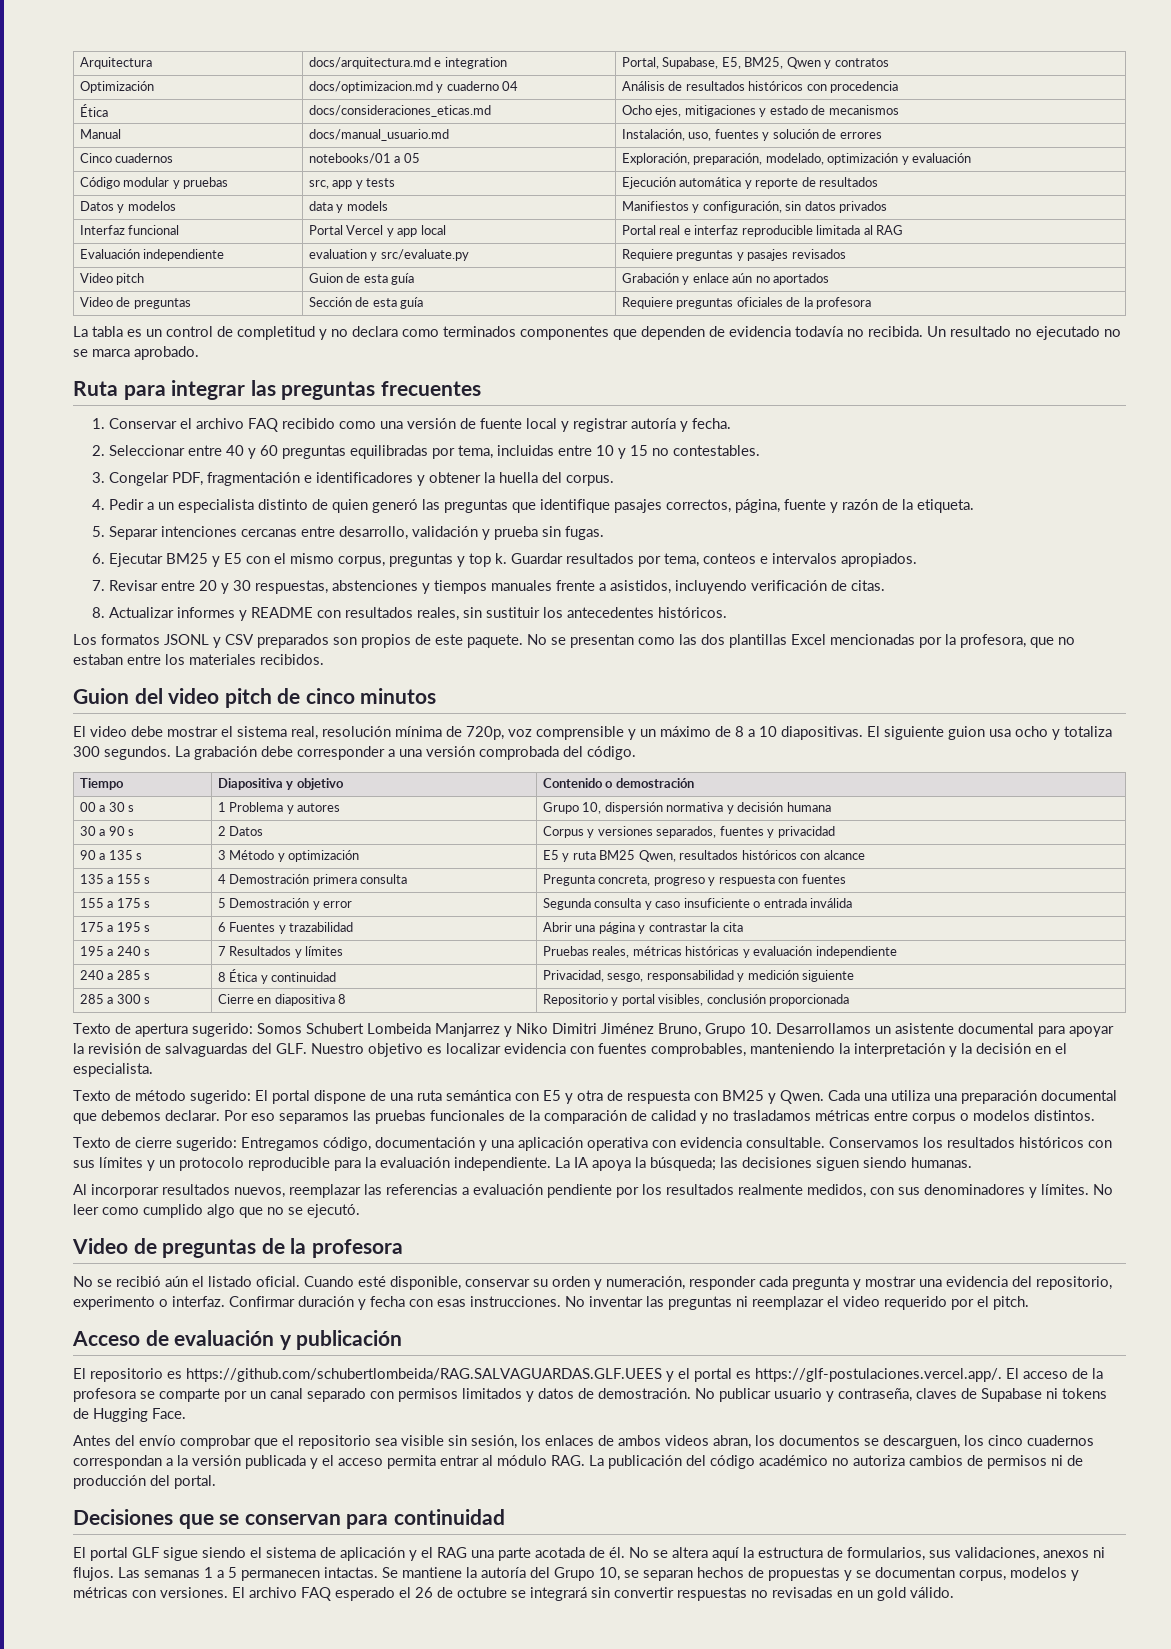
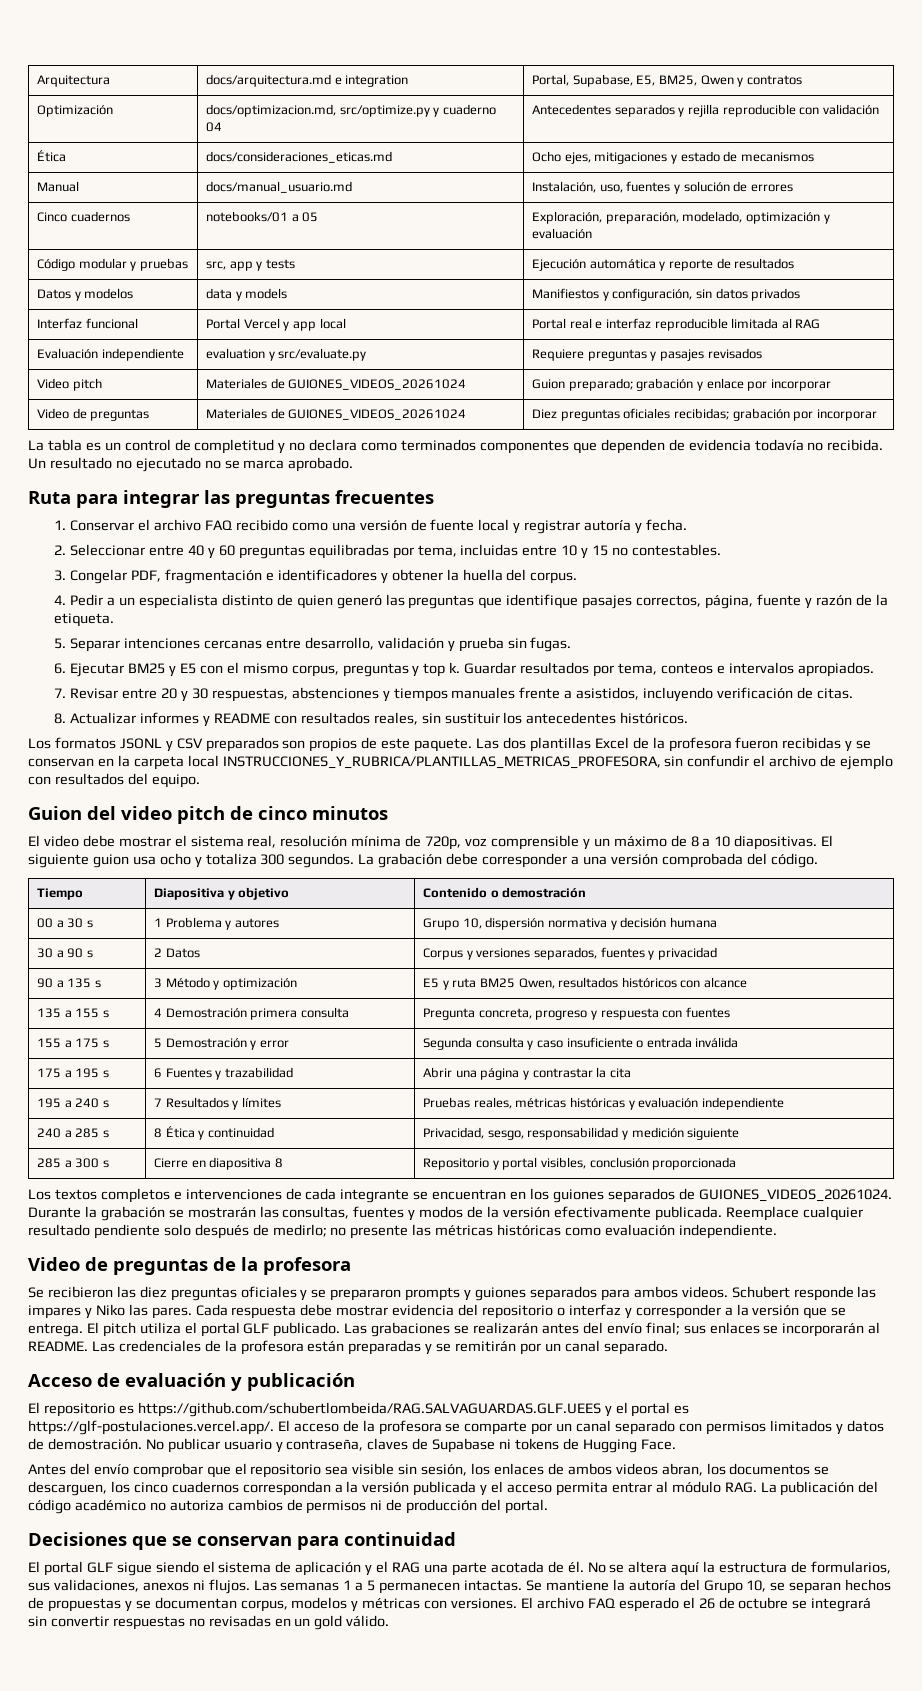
- Optimización | docs/optimizacion.md y cuaderno 04 | Análisis de resultados históricos con procedencia
+ Optimización | docs/optimizacion.md, src/optimize.py y cuaderno 04 | Antecedentes separados y rejilla reproducible con validación
- Video pitch | Guion de esta guía | Grabación y enlace aún no aportados
- Video de preguntas | Sección de esta guía | Requiere preguntas oficiales de la profesora
+ Video pitch | Materiales de GUIONES_VIDEOS_20261024 | Guion preparado; grabación y enlace por incorporar
+ Video de preguntas | Materiales de GUIONES_VIDEOS_20261024 | Diez preguntas oficiales recibidas; grabación por incorporar
- No se presentan como las dos plantillas Excel mencionadas por la profesora, que no estaban entre los materiales recibidos.
+ Las dos plantillas Excel de la profesora fueron recibidas y se conservan en la carpeta local INSTRUCCIONES_Y_RUBRICA/PLANTILLAS_METRICAS_PROFESORA, sin confundir el archivo de ejemplo con resultados del equipo.
- Texto de apertura sugerido: Somos Schubert Lombeida Manjarrez y Niko Dimitri Jiménez Bruno, Grupo 10. Desarrollamos un asistente documental para apoyar la revisión de salvaguardas del GLF. Nuestro objetivo es localizar evidencia con fuentes comprobables, manteniendo la interpretación y la decisión en el especialista.
- Texto de método sugerido: El portal dispone de una ruta semántica con E5 y otra de respuesta con BM25 y Qwen. Cada una utiliza una preparación documental que debemos declarar. Por eso separamos las pruebas funcionales de la comparación de calidad y no trasladamos métricas entre corpus o modelos distintos.
- Texto de cierre sugerido: Entregamos código, documentación y una aplicación operativa con evidencia consultable. Conservamos los resultados históricos con sus límites y un protocolo reproducible para la evaluación independiente. La IA apoya la búsqueda; las decisiones siguen siendo humanas.
- Al incorporar resultados nuevos, reemplazar las referencias a evaluación pendiente por los resultados realmente medidos, con sus denominadores y límites. No leer como cumplido algo que no se ejecutó.
+ Los textos completos e intervenciones de cada integrante se encuentran en los guiones separados de GUIONES_VIDEOS_20261024. Durante la grabación se mostrarán las consultas, fuentes y modos de la versión efectivamente publicada. Reemplace cualquier resultado pendiente solo después de medirlo; no presente las métricas históricas como evaluación independiente.
- No se recibió aún el listado oficial. Cuando esté disponible, conservar su orden y numeración, responder cada pregunta y mostrar una evidencia del repositorio, experimento o interfaz. Confirmar duración y fecha con esas instrucciones. No inventar las preguntas ni reemplazar el video requerido por el pitch.
+ Se recibieron las diez preguntas oficiales y se prepararon prompts y guiones separados para ambos videos. Schubert responde las impares y Niko las pares. Cada respuesta debe mostrar evidencia del repositorio o interfaz y corresponder a la versión que se entrega. El pitch utiliza el portal GLF publicado. Las grabaciones se realizarán antes del envío final; sus enlaces se incorporarán al README. Las credenciales de la profesora están preparadas y se remitirán por un canal separado.

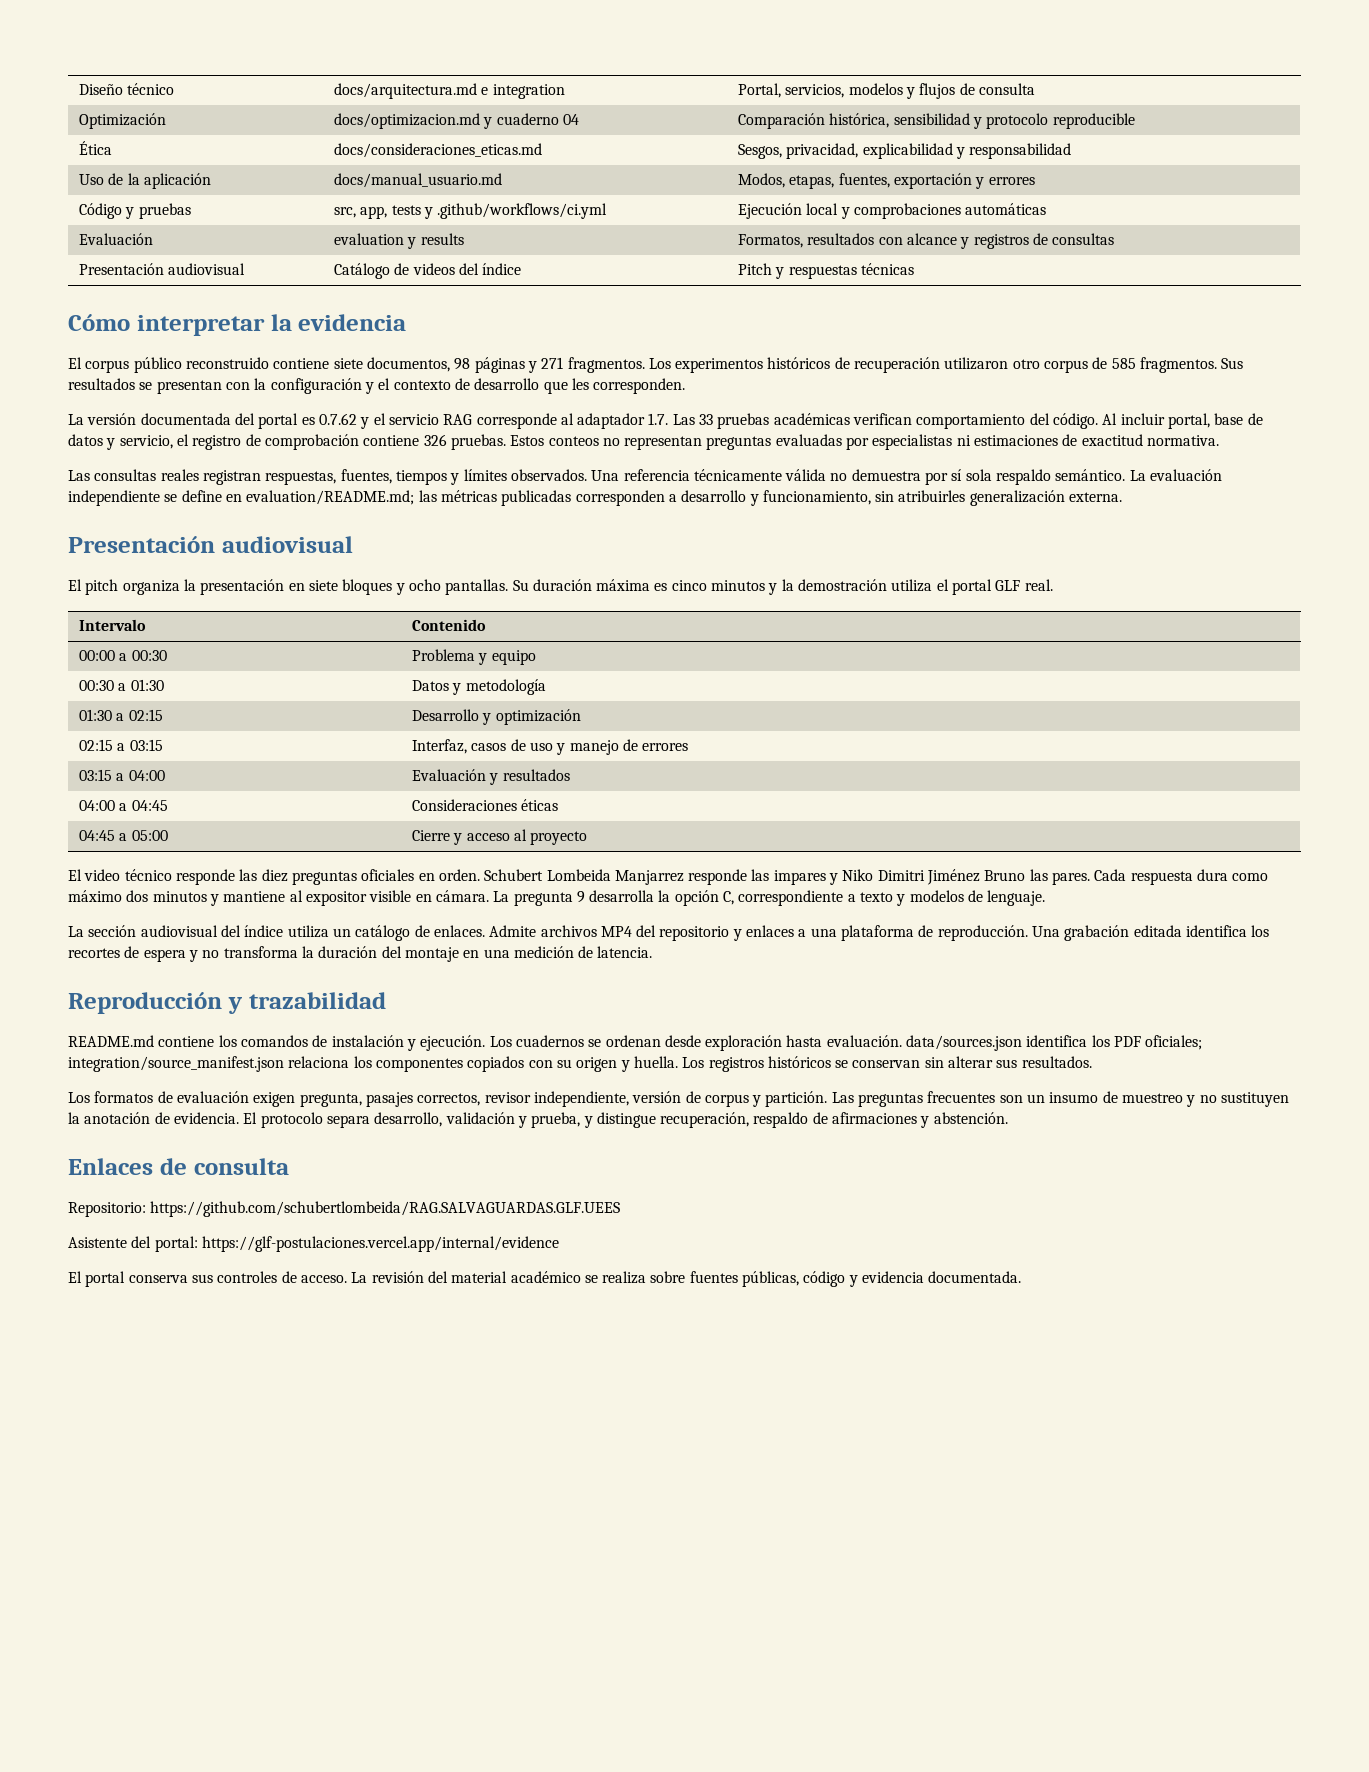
- Arquitectura | docs/arquitectura.md e integration | Portal, Supabase, E5, BM25, Qwen y contratos
+ Diseño técnico | docs/arquitectura.md e integration | Portal, servicios, modelos y flujos de consulta
- Optimización | docs/optimizacion.md, src/optimize.py y cuaderno 04 | Antecedentes separados y rejilla reproducible con validación
+ Optimización | docs/optimizacion.md y cuaderno 04 | Comparación histórica, sensibilidad y protocolo reproducible
- Ética | docs/consideraciones_eticas.md | Ocho ejes, mitigaciones y estado de mecanismos
- Manual | docs/manual_usuario.md | Instalación, uso, fuentes y solución de errores
- Cinco cuadernos | notebooks/01 a 05 | Exploración, preparación, modelado, optimización y evaluación
+ Ética | docs/consideraciones_eticas.md | Sesgos, privacidad, explicabilidad y responsabilidad
+ Uso de la aplicación | docs/manual_usuario.md | Modos, etapas, fuentes, exportación y errores
- Código modular y pruebas | src, app y tests | Ejecución automática y reporte de resultados
- Datos y modelos | data y models | Manifiestos y configuración, sin datos privados
- Interfaz funcional | Portal Vercel y app local | Portal real e interfaz reproducible limitada al RAG
- Evaluación independiente | evaluation y src/evaluate.py | Requiere preguntas y pasajes revisados
- Video pitch | Materiales de GUIONES_VIDEOS_20261024 | Guion preparado; grabación y enlace por incorporar
- Video de preguntas | Materiales de GUIONES_VIDEOS_20261024 | Diez preguntas oficiales recibidas; grabación por incorporar
- La tabla es un control de completitud y no declara como terminados componentes que dependen de evidencia todavía no recibida. Un resultado no ejecutado no se marca aprobado.
- Ruta para integrar las preguntas frecuentes
- 1. Conservar el archivo FAQ recibido como una versión de fuente local y registrar autoría y fecha.
- 2. Seleccionar entre 40 y 60 preguntas equilibradas por tema, incluidas entre 10 y 15 no contestables.
- 3. Congelar PDF, fragmentación e identificadores y obtener la huella del corpus.
- 4. Pedir a un especialista distinto de quien generó las preguntas que identifique pasajes correctos, página, fuente y razón de la etiqueta.
- 5. Separar intenciones cercanas entre desarrollo, validación y prueba sin fugas.
- 6. Ejecutar BM25 y E5 con el mismo corpus, preguntas y top k. Guardar resultados por tema, conteos e intervalos apropiados.
- 7. Revisar entre 20 y 30 respuestas, abstenciones y tiempos manuales frente a asistidos, incluyendo verificación de citas.
- 8. Actualizar informes y README con resultados reales, sin sustituir los antecedentes históricos.
- Los formatos JSONL y CSV preparados son propios de este paquete. Las dos plantillas Excel de la profesora fueron recibidas y se conservan en la carpeta local INSTRUCCIONES_Y_RUBRICA/PLANTILLAS_METRICAS_PROFESORA, sin confundir el archivo de ejemplo con resultados del equipo.
- Guion del video pitch de cinco minutos
- El video debe mostrar el sistema real, resolución mínima de 720p, voz comprensible y un máximo de 8 a 10 diapositivas. El siguiente guion usa ocho y totaliza 300 segundos. La grabación debe corresponder a una versión comprobada del código.
- Tiempo | Diapositiva y objetivo | Contenido o demostración
- 00 a 30 s | 1 Problema y autores | Grupo 10, dispersión normativa y decisión humana
- 30 a 90 s | 2 Datos | Corpus y versiones separados, fuentes y privacidad
- 90 a 135 s | 3 Método y optimización | E5 y ruta BM25 Qwen, resultados históricos con alcance
- 135 a 155 s | 4 Demostración primera consulta | Pregunta concreta, progreso y respuesta con fuentes
- 155 a 175 s | 5 Demostración y error | Segunda consulta y caso insuficiente o entrada inválida
- 175 a 195 s | 6 Fuentes y trazabilidad | Abrir una página y contrastar la cita
- 195 a 240 s | 7 Resultados y límites | Pruebas reales, métricas históricas y evaluación independiente
- 240 a 285 s | 8 Ética y continuidad | Privacidad, sesgo, responsabilidad y medición siguiente
- 285 a 300 s | Cierre en diapositiva 8 | Repositorio y portal visibles, conclusión proporcionada
- Los textos completos e intervenciones de cada integrante se encuentran en los guiones separados de GUIONES_VIDEOS_20261024. Durante la grabación se mostrarán las consultas, fuentes y modos de la versión efectivamente publicada. Reemplace cualquier resultado pendiente solo después de medirlo; no presente las métricas históricas como evaluación independiente.
- Video de preguntas de la profesora
- Se recibieron las diez preguntas oficiales y se prepararon prompts y guiones separados para ambos videos. Schubert responde las impares y Niko las pares.
+ Código y pruebas | src, app, tests y .github/workflows/ci.yml | Ejecución local y comprobaciones automáticas
+ Evaluación | evaluation y results | Formatos, resultados con alcance y registros de consultas
+ Presentación audiovisual | Catálogo de videos del índice | Pitch y respuestas técnicas
+ Cómo interpretar la evidencia
+ El corpus público reconstruido contiene siete documentos, 98 páginas y 271 fragmentos. Los experimentos históricos de recuperación utilizaron otro corpus de 585 fragmentos. Sus resultados se presentan con la configuración y el contexto de desarrollo que les corresponden.
+ La versión documentada del portal es 0.7.62 y el servicio RAG corresponde al adaptador 1.7. Las 33 pruebas académicas verifican comportamiento del código. Al incluir portal, base de datos y servicio, el registro de comprobación contiene 326 pruebas. Estos conteos no representan preguntas evaluadas por especialistas ni estimaciones de exactitud normativa.
+ Las consultas reales registran respuestas, fuentes, tiempos y límites observados. Una referencia técnicamente válida no demuestra por sí sola respaldo semántico. La evaluación independiente se define en evaluation/README.md; las métricas publicadas corresponden a desarrollo y funcionamiento, sin atribuirles generalización externa.
+ Presentación audiovisual
+ El pitch organiza la presentación en siete bloques y ocho pantallas. Su duración máxima es cinco minutos y la demostración utiliza el portal GLF real.
+ Intervalo | Contenido
+ 00:00 a 00:30 | Problema y equipo
+ 00:30 a 01:30 | Datos y metodología
+ 01:30 a 02:15 | Desarrollo y optimización
+ 02:15 a 03:15 | Interfaz, casos de uso y manejo de errores
+ 03:15 a 04:00 | Evaluación y resultados
+ 04:00 a 04:45 | Consideraciones éticas
+ 04:45 a 05:00 | Cierre y acceso al proyecto
+ El video técnico responde las diez preguntas oficiales en orden. Schubert Lombeida Manjarrez responde las impares y Niko Dimitri Jiménez Bruno las pares.
- Cada respuesta debe mostrar evidencia del repositorio o interfaz y corresponder a la versión que se entrega. El pitch utiliza el portal GLF publicado. Las grabaciones se realizarán antes del envío final; sus enlaces se incorporarán al README. Las credenciales de la profesora están preparadas y se remitirán por un canal separado.
- Acceso de evaluación y publicación
- El repositorio es https://github.com/schubertlombeida/RAG.SALVAGUARDAS.GLF.UEES y el portal es https://glf-postulaciones.vercel.app/. El acceso de la profesora se comparte por un canal separado con permisos limitados y datos de demostración. No publicar usuario y contraseña, claves de Supabase ni tokens de Hugging Face.
- Antes del envío comprobar que el repositorio sea visible sin sesión, los enlaces de ambos videos abran, los documentos se descarguen, los cinco cuadernos correspondan a la versión publicada y el acceso permita entrar al módulo RAG. La publicación del código académico no autoriza cambios de permisos ni de producción del portal.
- Decisiones que se conservan para continuidad
- El portal GLF sigue siendo el sistema de aplicación y el RAG una parte acotada de él. No se altera aquí la estructura de formularios, sus validaciones, anexos ni flujos. Las semanas 1 a 5 permanecen intactas. Se mantiene la autoría del Grupo 10, se separan hechos de propuestas y se documentan corpus, modelos y métricas con versiones. El archivo FAQ esperado el 26 de octubre se integrará sin convertir respuestas no revisadas en un gold válido.
+ Cada respuesta dura como máximo dos minutos y mantiene al expositor visible en cámara. La pregunta 9 desarrolla la opción C, correspondiente a texto y modelos de lenguaje.
+ La sección audiovisual del índice utiliza un catálogo de enlaces. Admite archivos MP4 del repositorio y enlaces a una plataforma de reproducción. Una grabación editada identifica los recortes de espera y no transforma la duración del montaje en una medición de latencia.
+ Reproducción y trazabilidad
+ README.md contiene los comandos de instalación y ejecución. Los cuadernos se ordenan desde exploración hasta evaluación. data/sources.json identifica los PDF oficiales; integration/source_manifest.json relaciona los componentes copiados con su origen y huella. Los registros históricos se conservan sin alterar sus resultados.
+ Los formatos de evaluación exigen pregunta, pasajes correctos, revisor independiente, versión de corpus y partición. Las preguntas frecuentes son un insumo de muestreo y no sustituyen la anotación de evidencia. El protocolo separa desarrollo, validación y prueba, y distingue recuperación, respaldo de afirmaciones y abstención.
+ Enlaces de consulta
+ Repositorio: https://github.com/schubertlombeida/RAG.SALVAGUARDAS.GLF.UEES
+ Asistente del portal: https://glf-postulaciones.vercel.app/internal/evidence
+ El portal conserva sus controles de acceso. La revisión del material académico se realiza sobre fuentes públicas, código y evidencia documentada.

